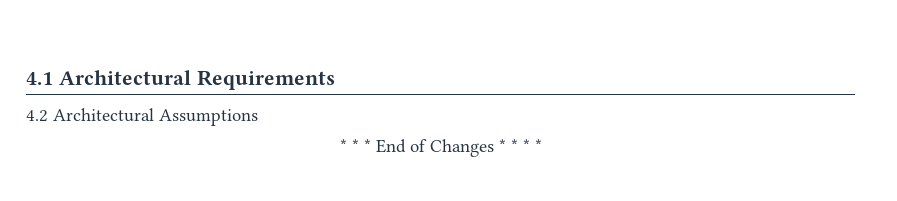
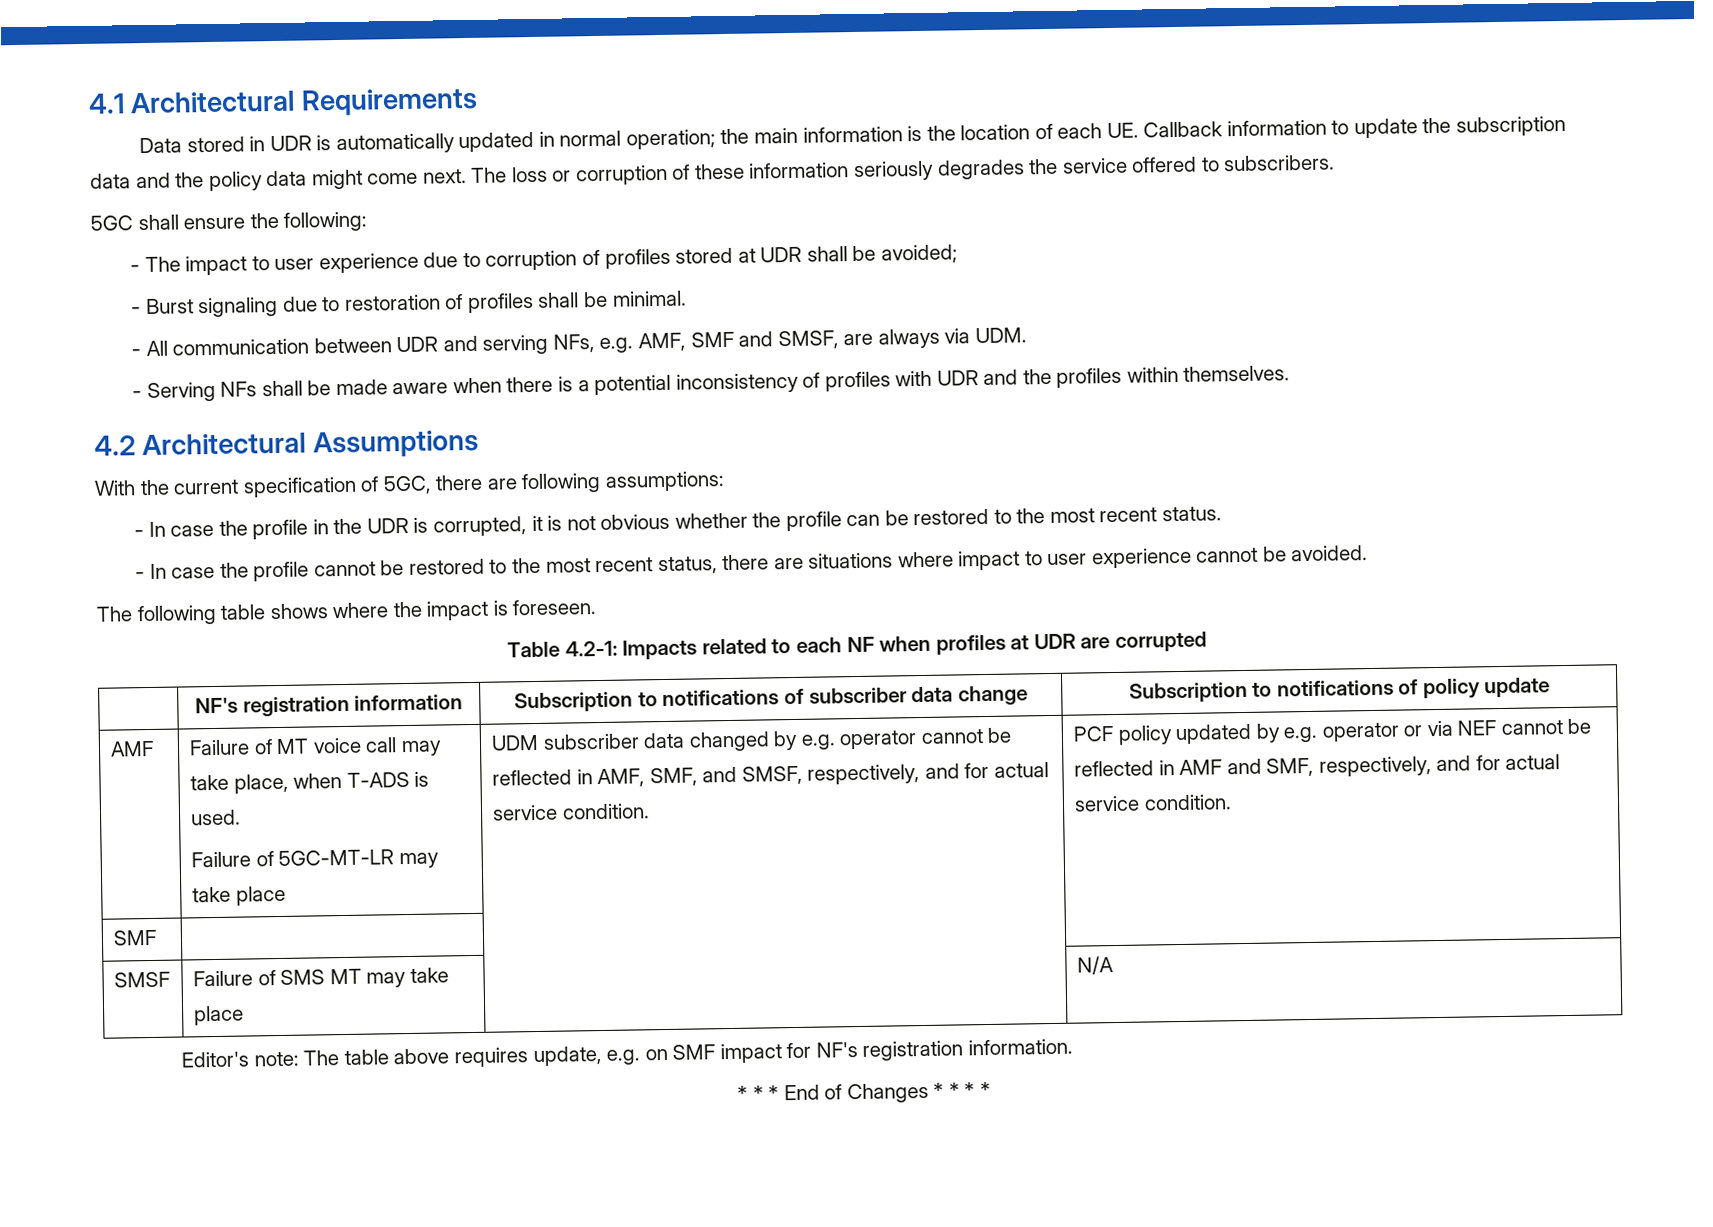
+ Data stored in UDR is automatically updated in normal operation; the main information is the location of each UE. Callback information to update the subscription data and the policy data might come next. The loss or corruption of these information seriously degrades the service offered to subscribers.
+ 5GC shall ensure the following:
+ - The impact to user experience due to corruption of profiles stored at UDR shall be avoided;
+ - Burst signaling due to restoration of profiles shall be minimal.
+ - All communication between UDR and serving NFs, e.g. AMF, SMF and SMSF, are always via UDM.
+ - Serving NFs shall be made aware when there is a potential inconsistency of profiles with UDR and the profiles within themselves.
  4.2 Architectural Assumptions
+ With the current specification of 5GC, there are following assumptions:
+ - In case the profile in the UDR is corrupted, it is not obvious whether the profile can be restored to the most recent status.
+ - In case the profile cannot be restored to the most recent status, there are situations where impact to user experience cannot be avoided.
+ The following table shows where the impact is foreseen.
+ Table 4.2-1: Impacts related to each NF when profiles at UDR are corrupted
+ | NF's registration information | Subscription to notifications of subscriber data change | Subscription to notifications of policy update
+ AMF | Failure of MT voice call may take place, when T-ADS is used.
+ Failure of 5GC-MT-LR may take place | UDM subscriber data changed by e.g. operator cannot be reflected in AMF, SMF, and SMSF, respectively, and for actual service condition. | PCF policy updated by e.g. operator or via NEF cannot be reflected in AMF and SMF, respectively, and for actual service condition.
+ SMF | | |
+ SMSF | Failure of SMS MT may take place | | N/A
+ Editor's note: The table above requires update, e.g. on SMF impact for NF's registration information.

